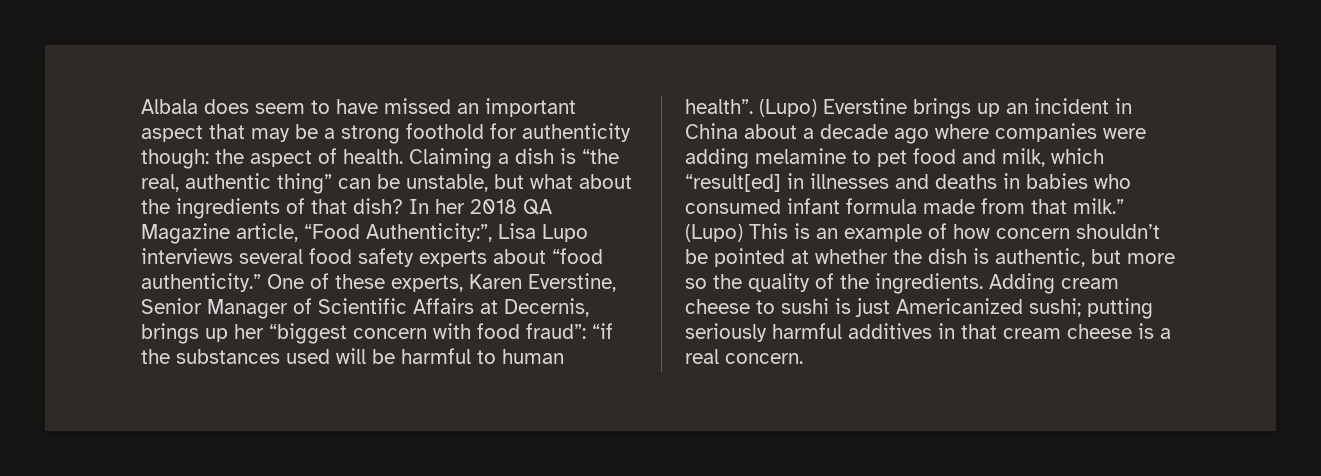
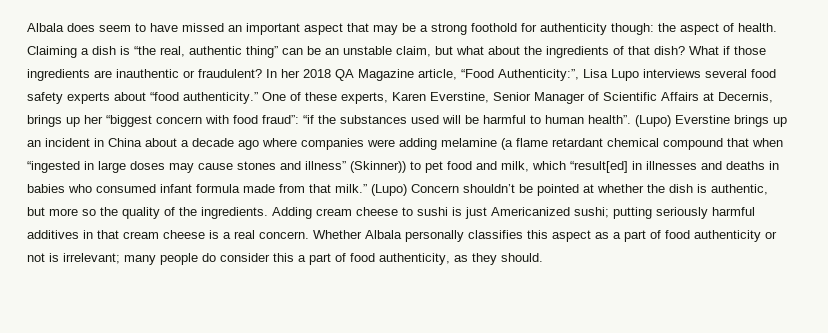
- Claiming a dish is “the real, authentic thing” can be unstable, but what about the ingredients of that dish?
+ Claiming a dish is “the real, authentic thing” can be an unstable claim, but what about the ingredients of that dish?
+ What if those ingredients are inauthentic or fraudulent?
- (Lupo) Everstine brings up an incident in China about a decade ago where companies were adding melamine to pet food and milk, which “result[ed] in illnesses and deaths in babies who consumed infant formula made from that milk.”
+ (Lupo) Everstine brings up an incident in China about a decade ago where companies were adding melamine (a flame retardant chemical compound that when “ingested in large doses may cause stones and illness” (Skinner)) to pet food and milk, which “result[ed] in illnesses and deaths in babies who consumed infant formula made from that milk.”
- (Lupo) This is an example of how concern shouldn’t be pointed at whether the dish is authentic, but more so the quality of the ingredients.
+ (Lupo) Concern shouldn’t be pointed at whether the dish is authentic, but more so the quality of the ingredients.
+ Whether Albala personally classifies this aspect as a part of food authenticity or not is irrelevant; many people do consider this a part of food authenticity, as they should.

